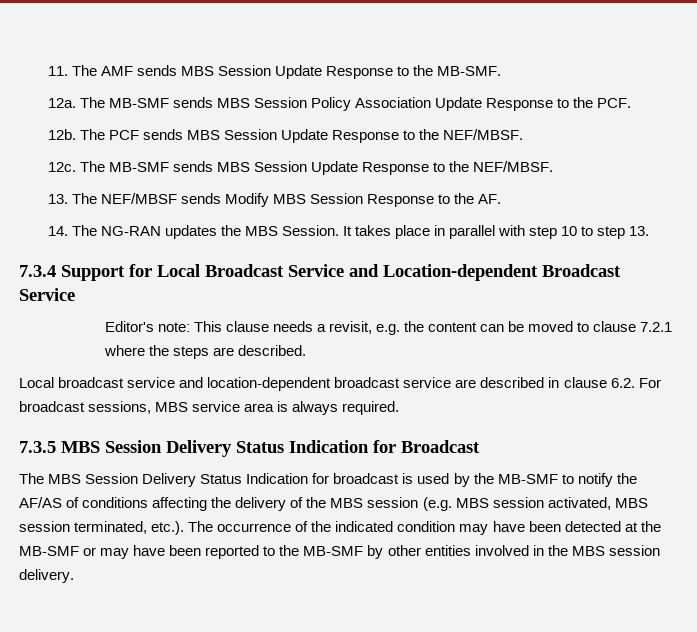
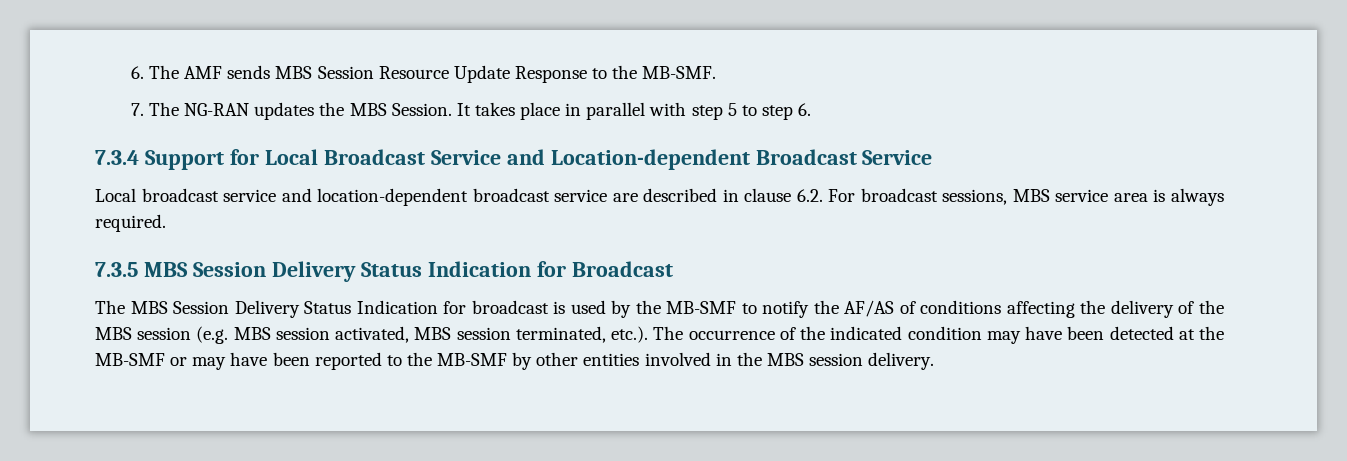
- 11. The AMF sends MBS Session Update Response to the MB-SMF.
+ 6. The AMF sends MBS Session Resource Update Response to the MB-SMF.
- 12a. The MB-SMF sends MBS Session Policy Association Update Response to the PCF.
- 12b. The PCF sends MBS Session Update Response to the NEF/MBSF.
- 12c. The MB-SMF sends MBS Session Update Response to the NEF/MBSF.
- 13. The NEF/MBSF sends Modify MBS Session Response to the AF.
- 14. The NG-RAN updates the MBS Session.
+ 7. The NG-RAN updates the MBS Session.
- It takes place in parallel with step 10 to step 13.
+ It takes place in parallel with step 5 to step 6.
- Editor's note: This clause needs a revisit, e.g. the content can be moved to clause 7.2.1 where the steps are described.

